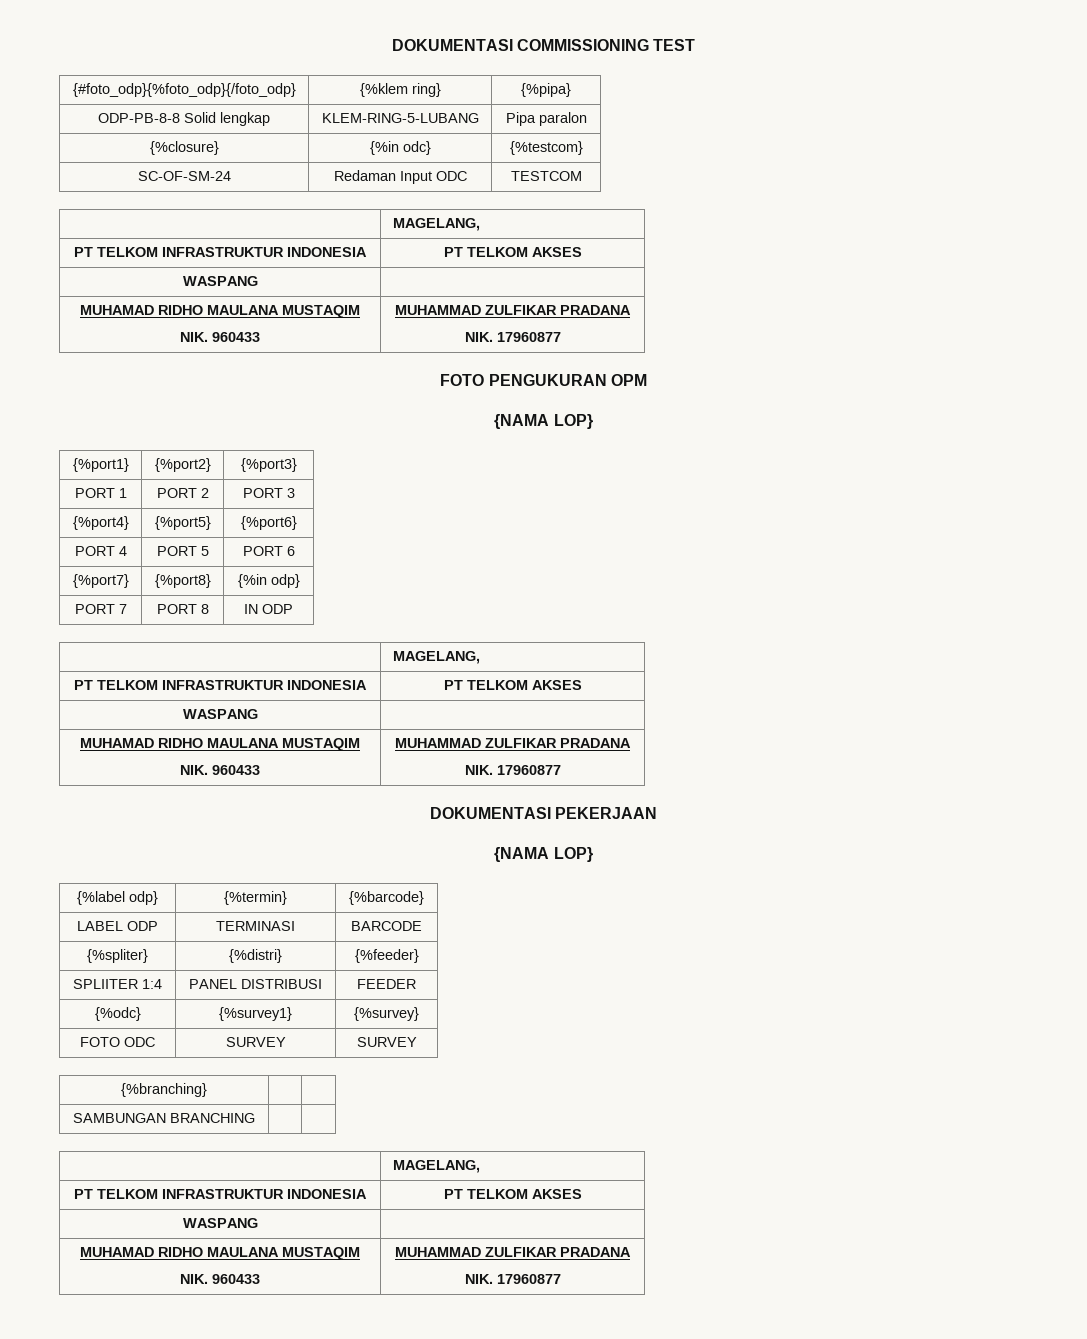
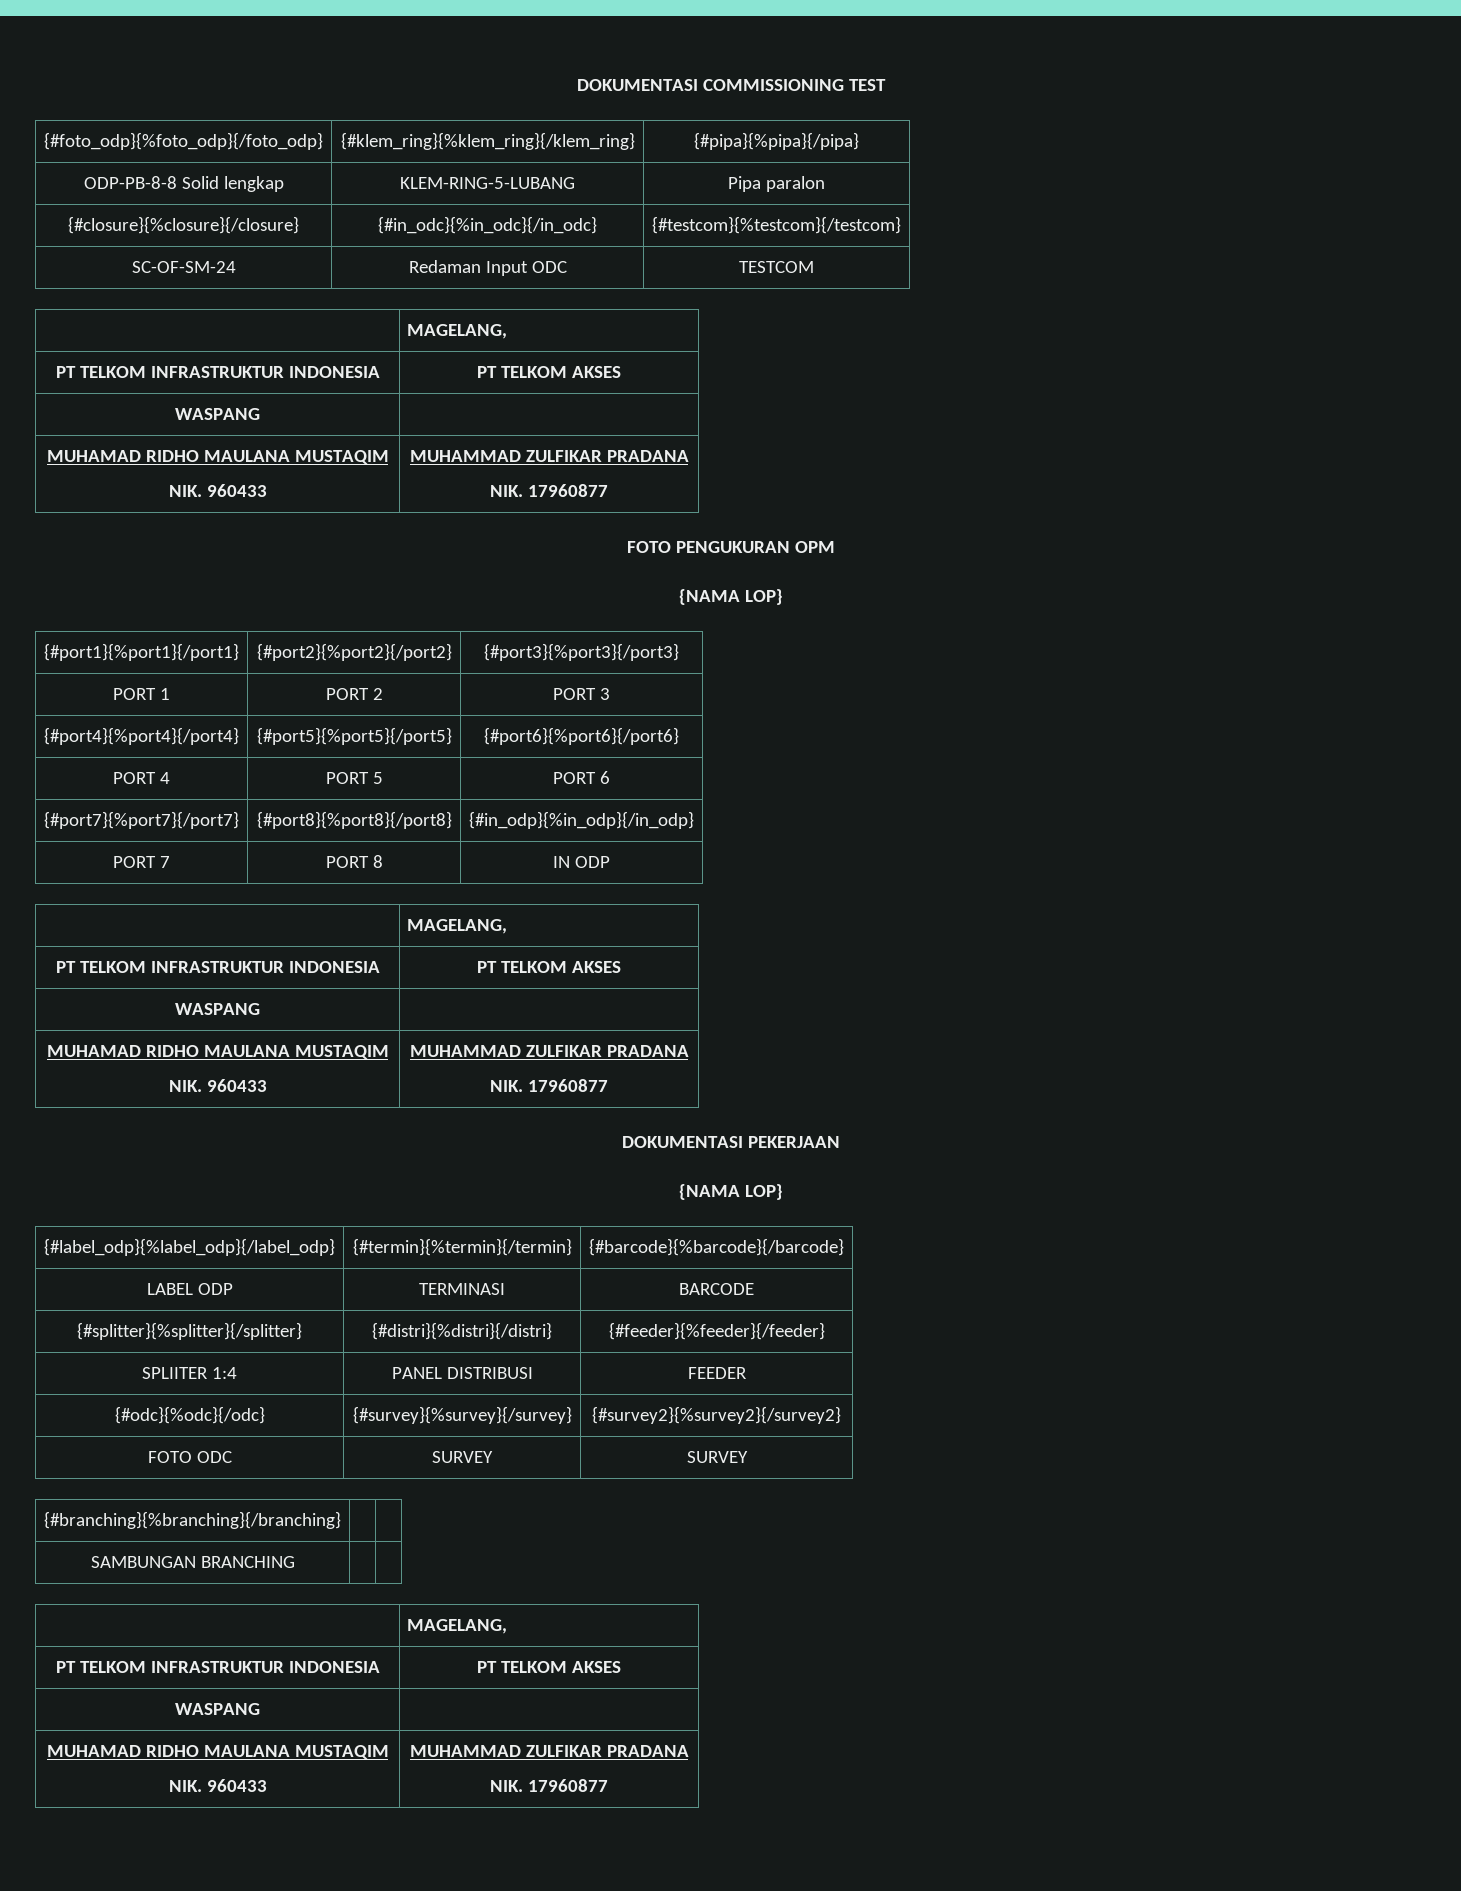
- {#foto_odp}{%foto_odp}{/foto_odp} | {%klem ring} | {%pipa}
+ {#foto_odp}{%foto_odp}{/foto_odp} | {#klem_ring}{%klem_ring}{/klem_ring} | {#pipa}{%pipa}{/pipa}
- {%closure} | {%in odc} | {%testcom}
+ {#closure}{%closure}{/closure} | {#in_odc}{%in_odc}{/in_odc} | {#testcom}{%testcom}{/testcom}
- {%port1} | {%port2} | {%port3}
+ {#port1}{%port1}{/port1} | {#port2}{%port2}{/port2} | {#port3}{%port3}{/port3}
- {%port4} | {%port5} | {%port6}
+ {#port4}{%port4}{/port4} | {#port5}{%port5}{/port5} | {#port6}{%port6}{/port6}
- {%port7} | {%port8} | {%in odp}
+ {#port7}{%port7}{/port7} | {#port8}{%port8}{/port8} | {#in_odp}{%in_odp}{/in_odp}
- {%label odp} | {%termin} | {%barcode}
+ {#label_odp}{%label_odp}{/label_odp} | {#termin}{%termin}{/termin} | {#barcode}{%barcode}{/barcode}
- {%spliter} | {%distri} | {%feeder}
+ {#splitter}{%splitter}{/splitter} | {#distri}{%distri}{/distri} | {#feeder}{%feeder}{/feeder}
- {%odc} | {%survey1} | {%survey}
+ {#odc}{%odc}{/odc} | {#survey}{%survey}{/survey} | {#survey2}{%survey2}{/survey2}
- {%branching} | |
+ {#branching}{%branching}{/branching} | |

